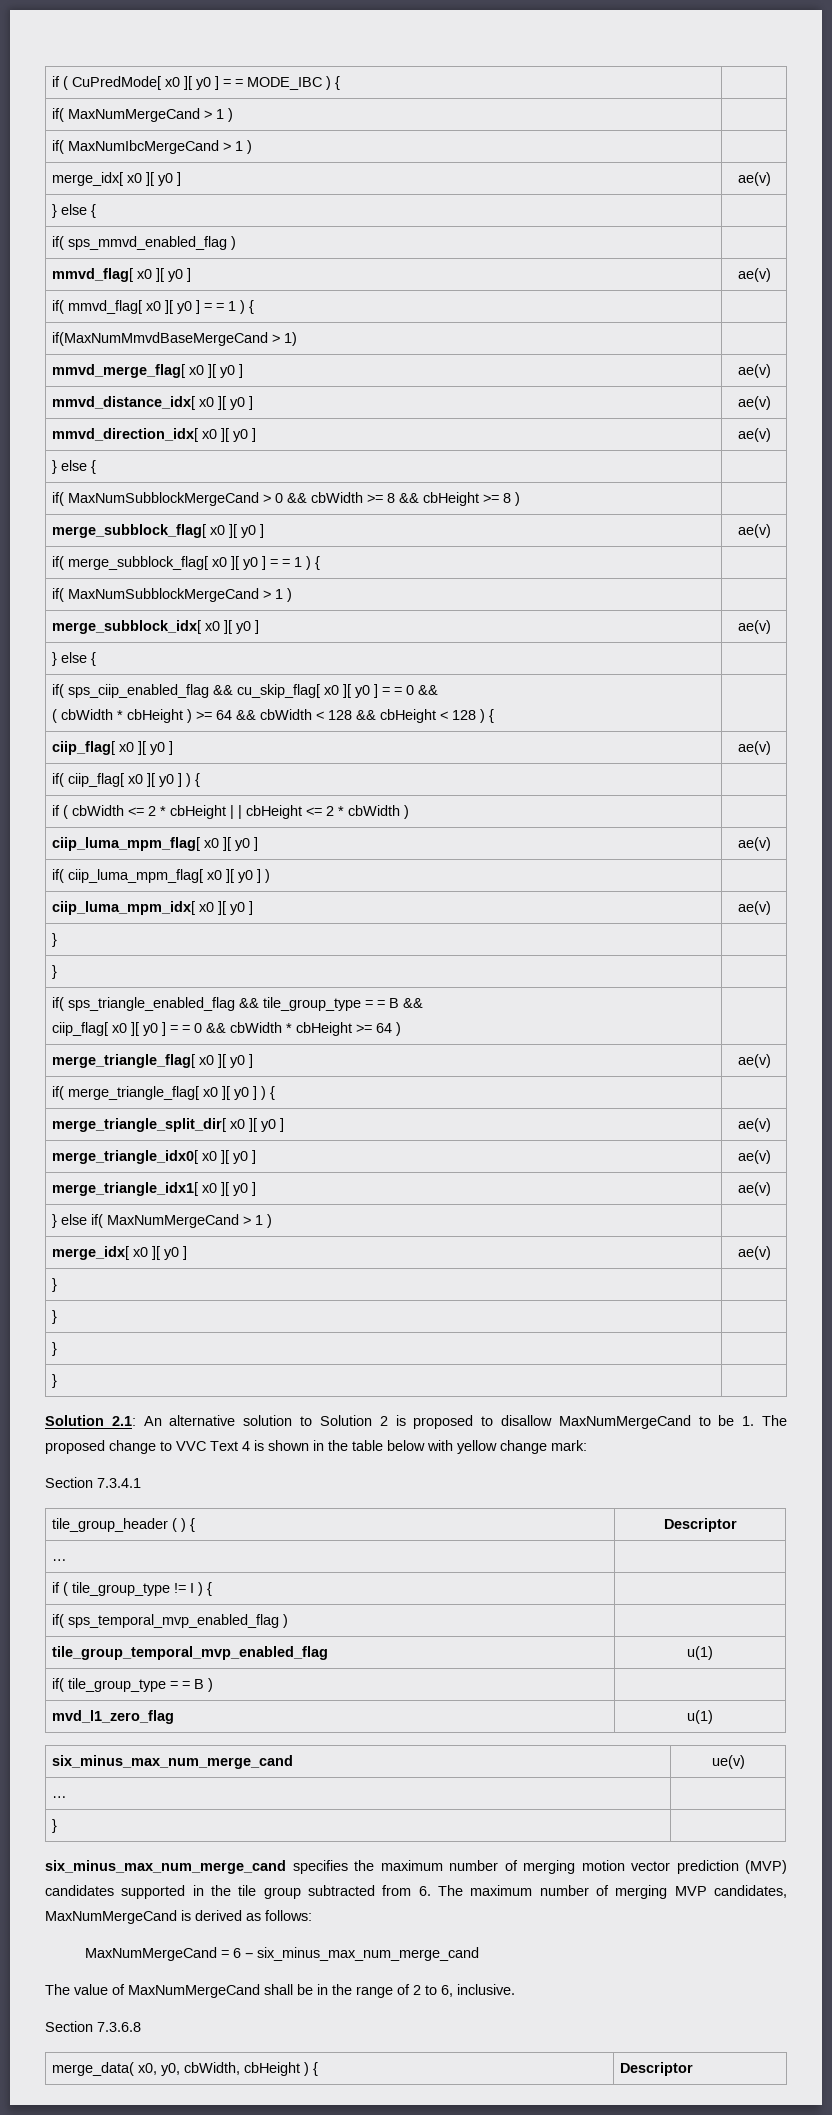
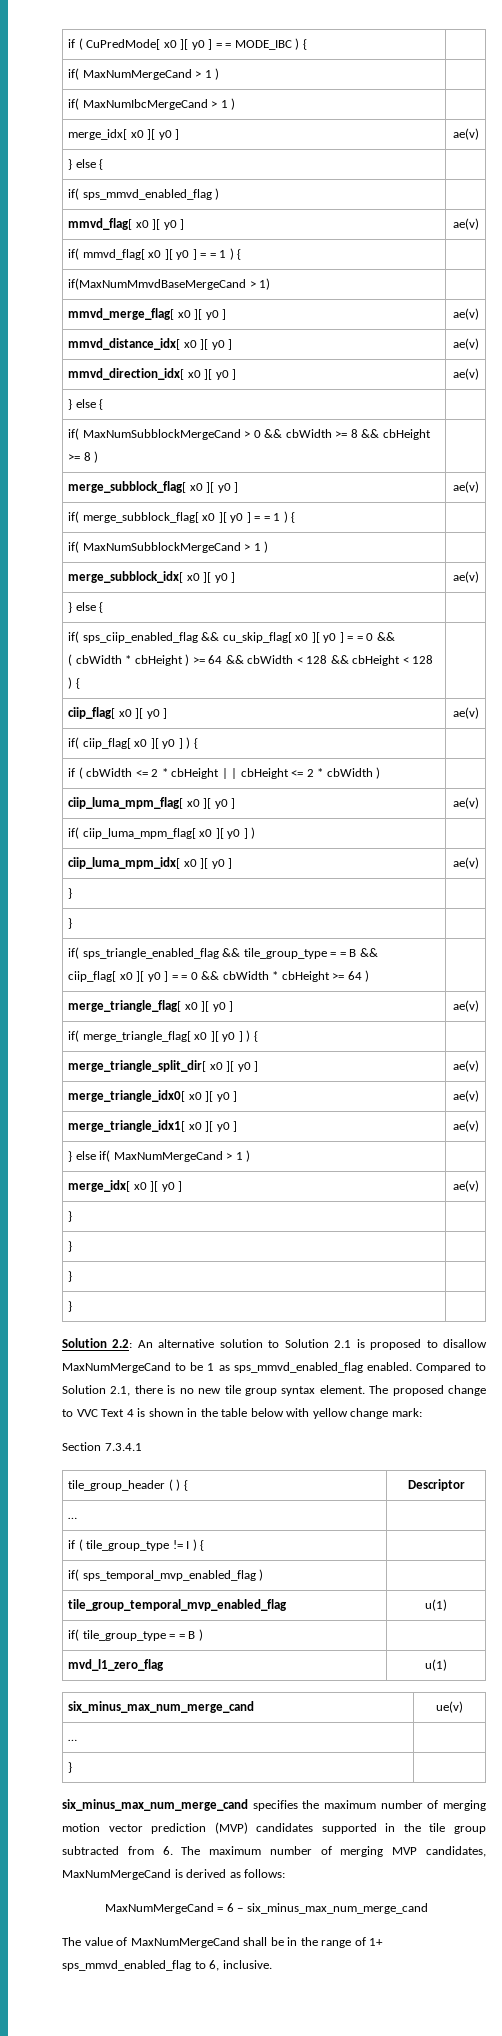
- Solution 2.1: An alternative solution to Solution 2 is proposed to disallow MaxNumMergeCand to be 1. The proposed change to VVC Text 4 is shown in the table below with yellow change mark:
+ Solution 2.2: An alternative solution to Solution 2.1 is proposed to disallow MaxNumMergeCand to be 1 as sps_mmvd_enabled_flag enabled. Compared to Solution 2.1, there is no new tile group syntax element. The proposed change to VVC Text 4 is shown in the table below with yellow change mark:
- The value of MaxNumMergeCand shall be in the range of 2 to 6, inclusive.
+ The value of MaxNumMergeCand shall be in the range of 1+ sps_mmvd_enabled_flag to 6, inclusive.
- Section 7.3.6.8
- merge_data( x0, y0, cbWidth, cbHeight ) { | Descriptor

